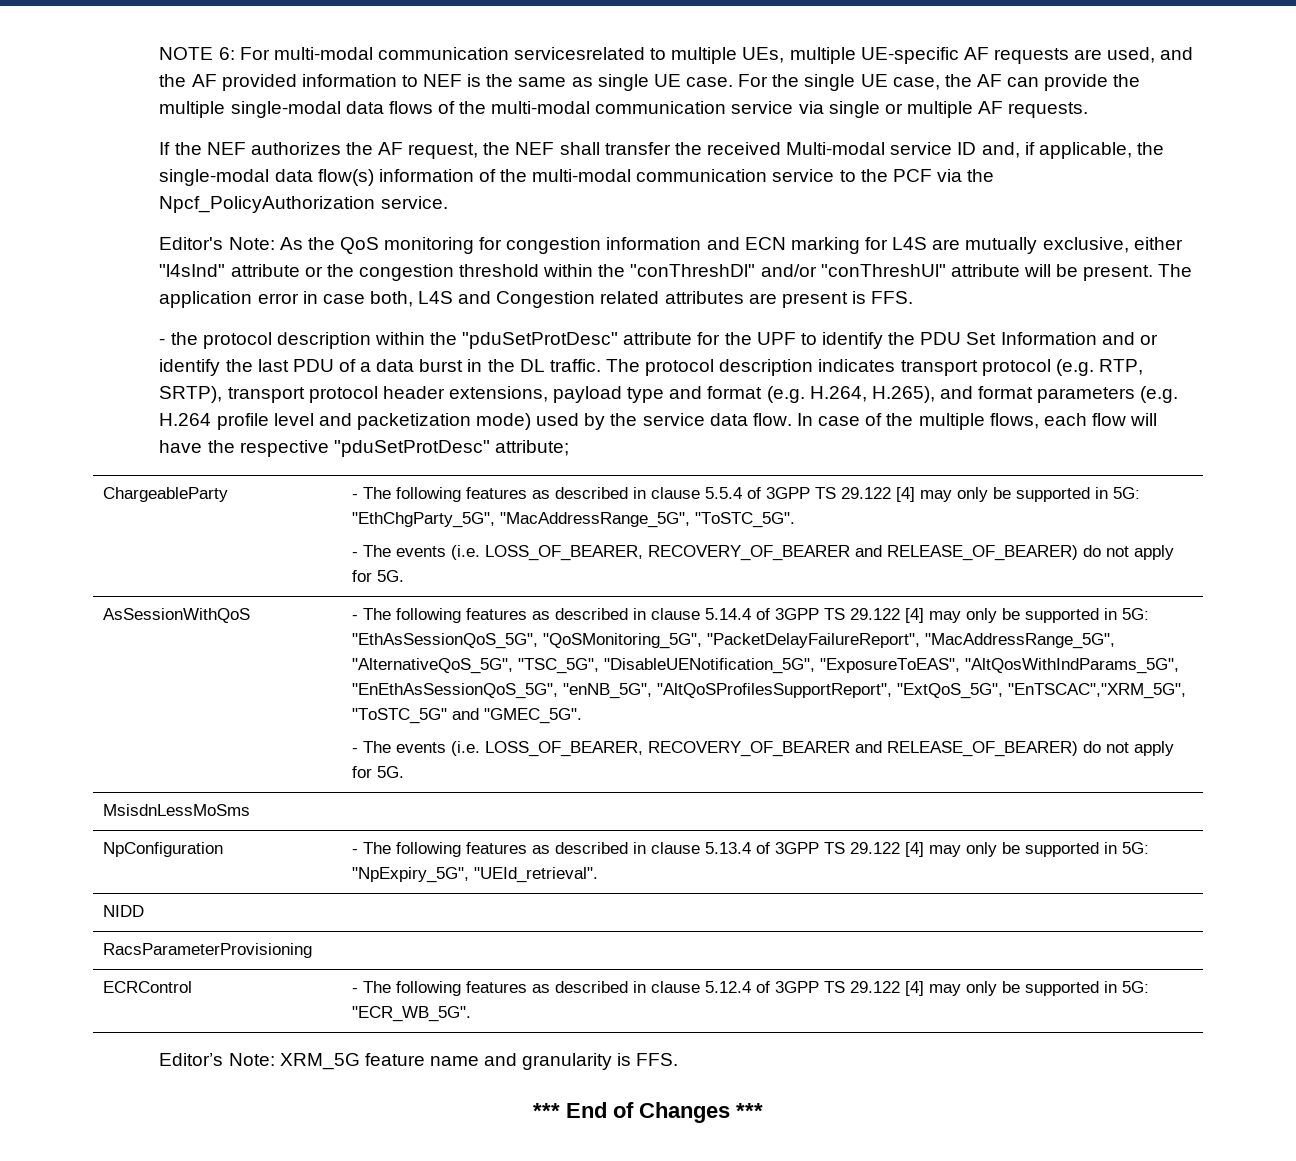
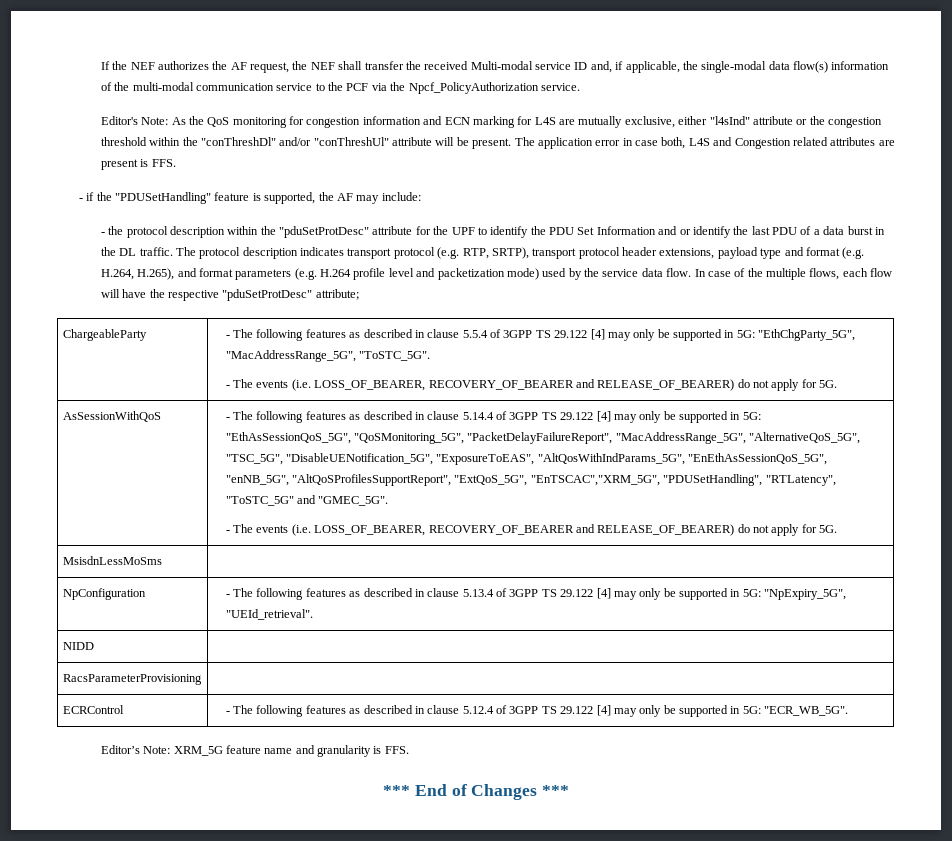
- NOTE 6: For multi-modal communication servicesrelated to multiple UEs, multiple UE-specific AF requests are used, and the AF provided information to NEF is the same as single UE case. For the single UE case, the AF can provide the multiple single-modal data flows of the multi-modal communication service via single or multiple AF requests.
+ - if the "PDUSetHandling" feature is supported, the AF may include:
- - The following features as described in clause 5.14.4 of 3GPP TS 29.122 [4] may only be supported in 5G: "EthAsSessionQoS_5G", "QoSMonitoring_5G", "PacketDelayFailureReport", "MacAddressRange_5G", "AlternativeQoS_5G", "TSC_5G", "DisableUENotification_5G", "ExposureToEAS", "AltQosWithIndParams_5G", "EnEthAsSessionQoS_5G", "enNB_5G", "AltQoSProfilesSupportReport", "ExtQoS_5G", "EnTSCAC","XRM_5G", "ToSTC_5G" and "GMEC_5G".
+ - The following features as described in clause 5.14.4 of 3GPP TS 29.122 [4] may only be supported in 5G: "EthAsSessionQoS_5G", "QoSMonitoring_5G", "PacketDelayFailureReport", "MacAddressRange_5G", "AlternativeQoS_5G", "TSC_5G", "DisableUENotification_5G", "ExposureToEAS", "AltQosWithIndParams_5G", "EnEthAsSessionQoS_5G", "enNB_5G", "AltQoSProfilesSupportReport", "ExtQoS_5G", "EnTSCAC","XRM_5G", "PDUSetHandling", "RTLatency", "ToSTC_5G" and "GMEC_5G".

